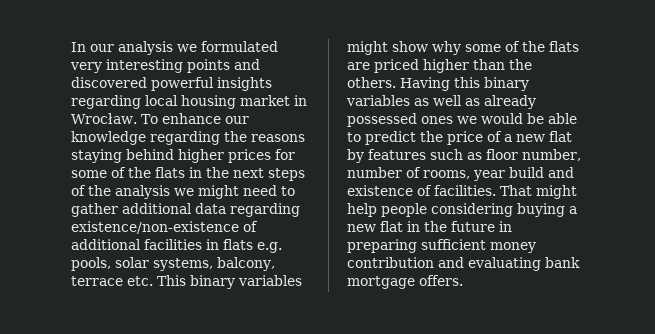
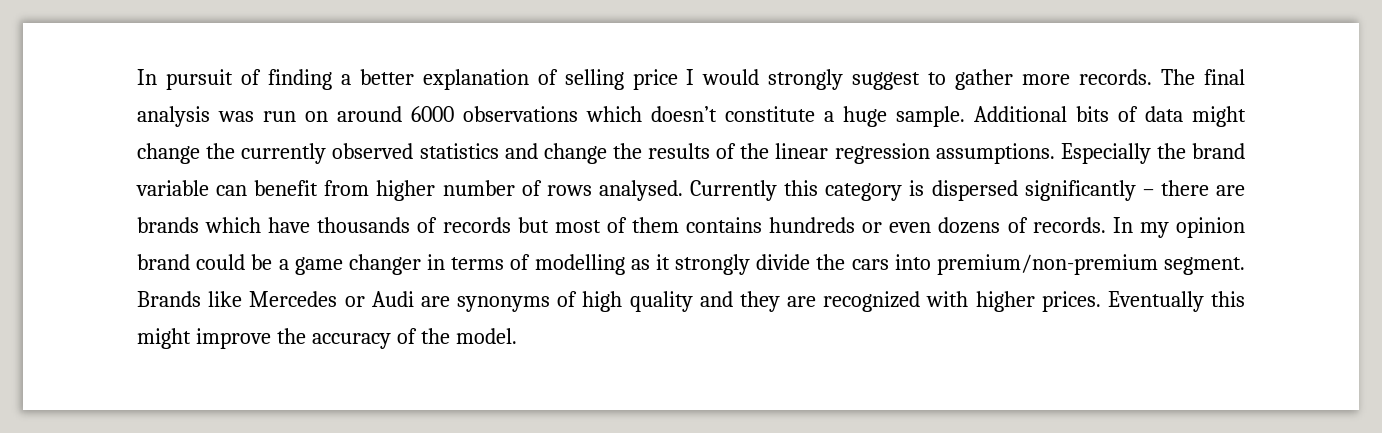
- In our analysis we formulated very interesting points and discovered powerful insights regarding local housing market in Wrocław. To enhance our knowledge regarding the reasons staying behind higher prices for some of the flats in the next steps of the analysis we might need to gather additional data regarding existence/non-existence of additional facilities in flats e.g. pools, solar systems, balcony, terrace etc. This binary variables might show why some of the flats are priced higher than the others. Having this binary variables as well as already possessed ones we would be able to predict the price of a new flat by features such as floor number, number of rooms, year build and existence of facilities. That might help people considering buying a new flat in the future in preparing sufficient money contribution and evaluating bank mortgage offers.
+ In pursuit of finding a better explanation of selling price I would strongly suggest to gather more records. The final analysis was run on around 6000 observations which doesn’t constitute a huge sample. Additional bits of data might change the currently observed statistics and change the results of the linear regression assumptions. Especially the brand variable can benefit from higher number of rows analysed. Currently this category is dispersed significantly – there are brands which have thousands of records but most of them contains hundreds or even dozens of records. In my opinion brand could be a game changer in terms of modelling as it strongly divide the cars into premium/non-premium segment. Brands like Mercedes or Audi are synonyms of high quality and they are recognized with higher prices. Eventually this might improve the accuracy of the model.

